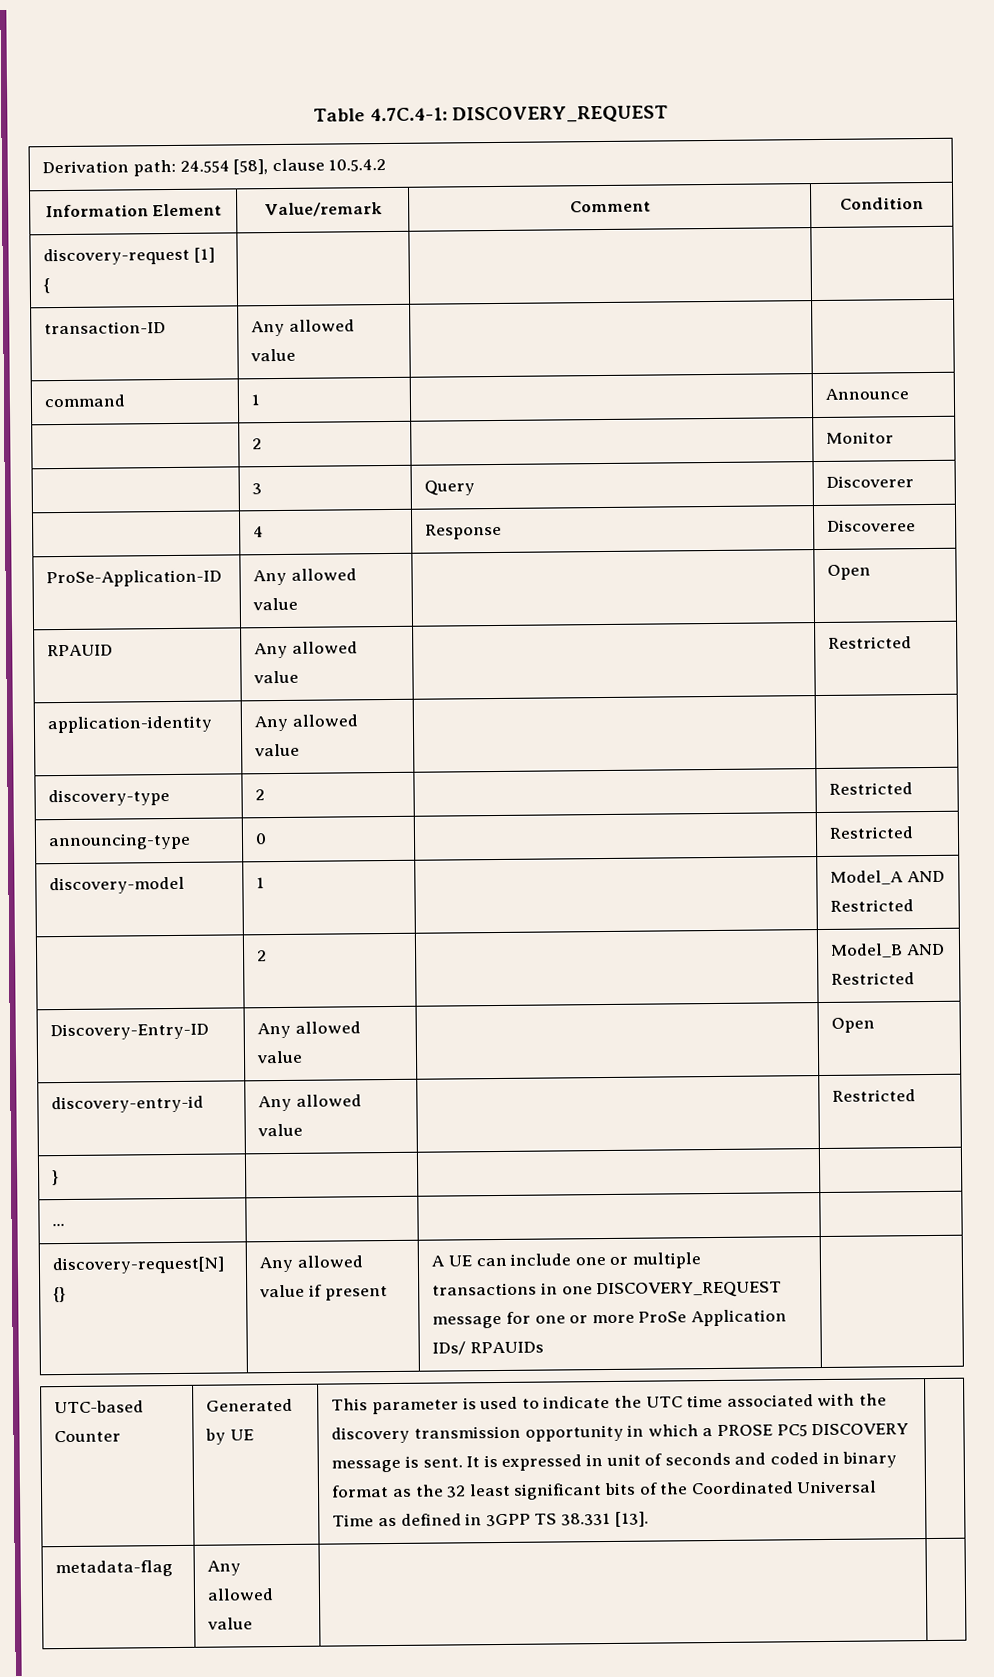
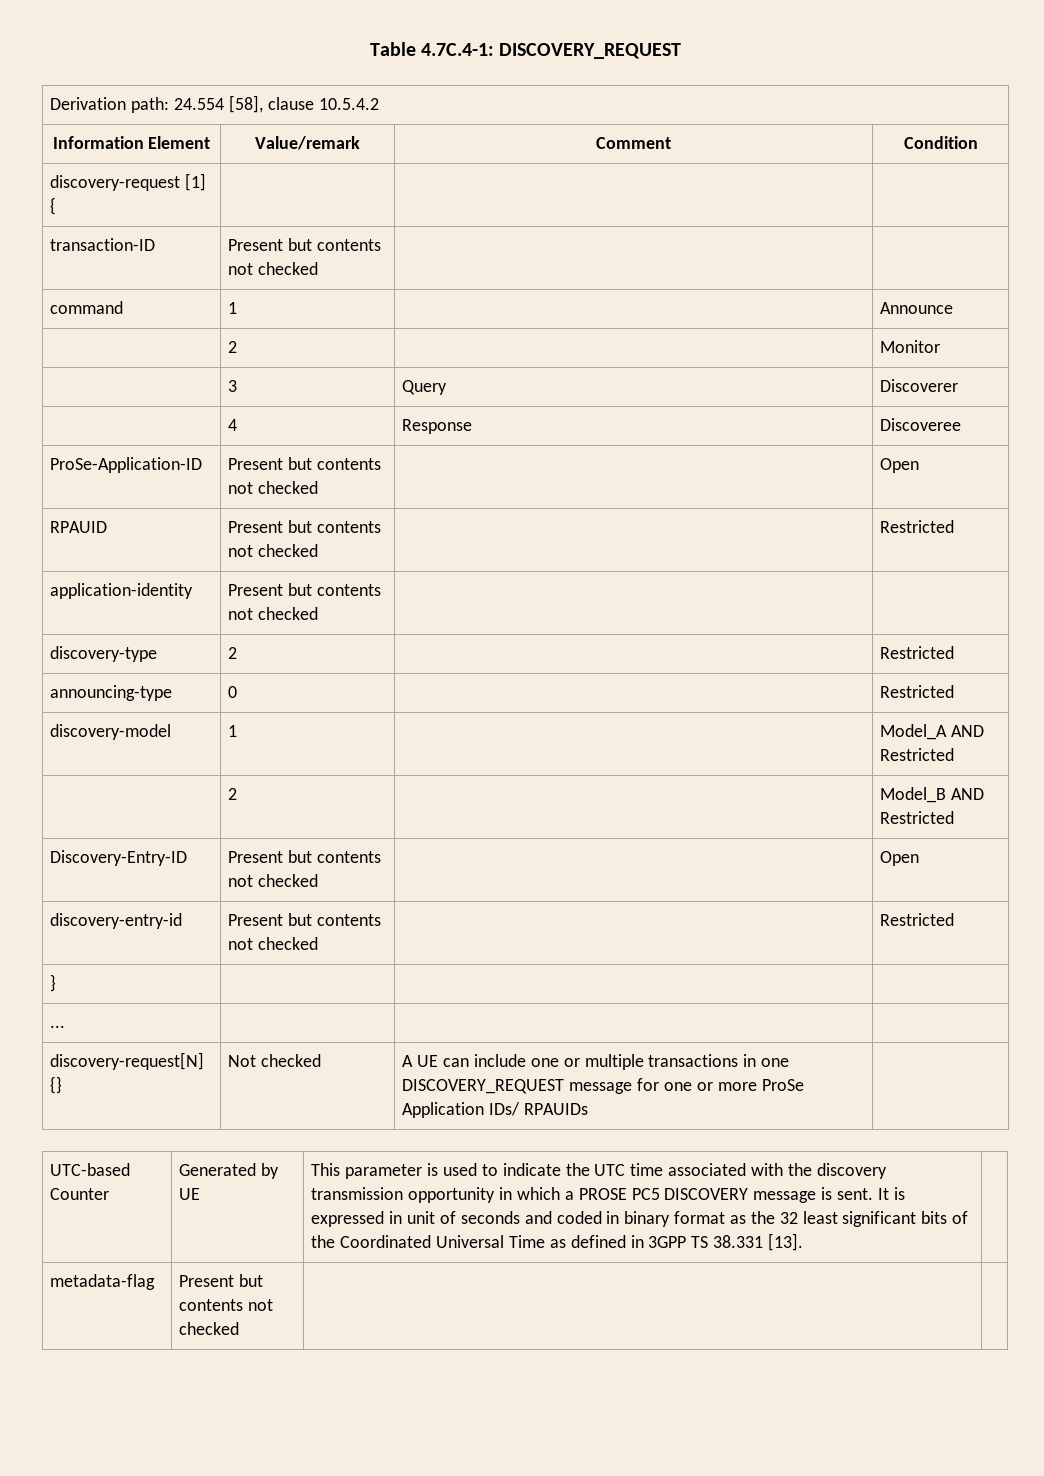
- transaction-ID | Any allowed value | |
+ transaction-ID | Present but contents not checked | |
- ProSe-Application-ID | Any allowed value | | Open
- RPAUID | Any allowed value | | Restricted
- application-identity | Any allowed value | |
+ ProSe-Application-ID | Present but contents not checked | | Open
+ RPAUID | Present but contents not checked | | Restricted
+ application-identity | Present but contents not checked | |
- Discovery-Entry-ID | Any allowed value | | Open
- discovery-entry-id | Any allowed value | | Restricted
+ Discovery-Entry-ID | Present but contents not checked | | Open
+ discovery-entry-id | Present but contents not checked | | Restricted
- discovery-request[N] {} | Any allowed value if present | A UE can include one or multiple transactions in one DISCOVERY_REQUEST message for one or more ProSe Application IDs/ RPAUIDs |
+ discovery-request[N] {} | Not checked | A UE can include one or multiple transactions in one DISCOVERY_REQUEST message for one or more ProSe Application IDs/ RPAUIDs |
- metadata-flag | Any allowed value | |
+ metadata-flag | Present but contents not checked | |

